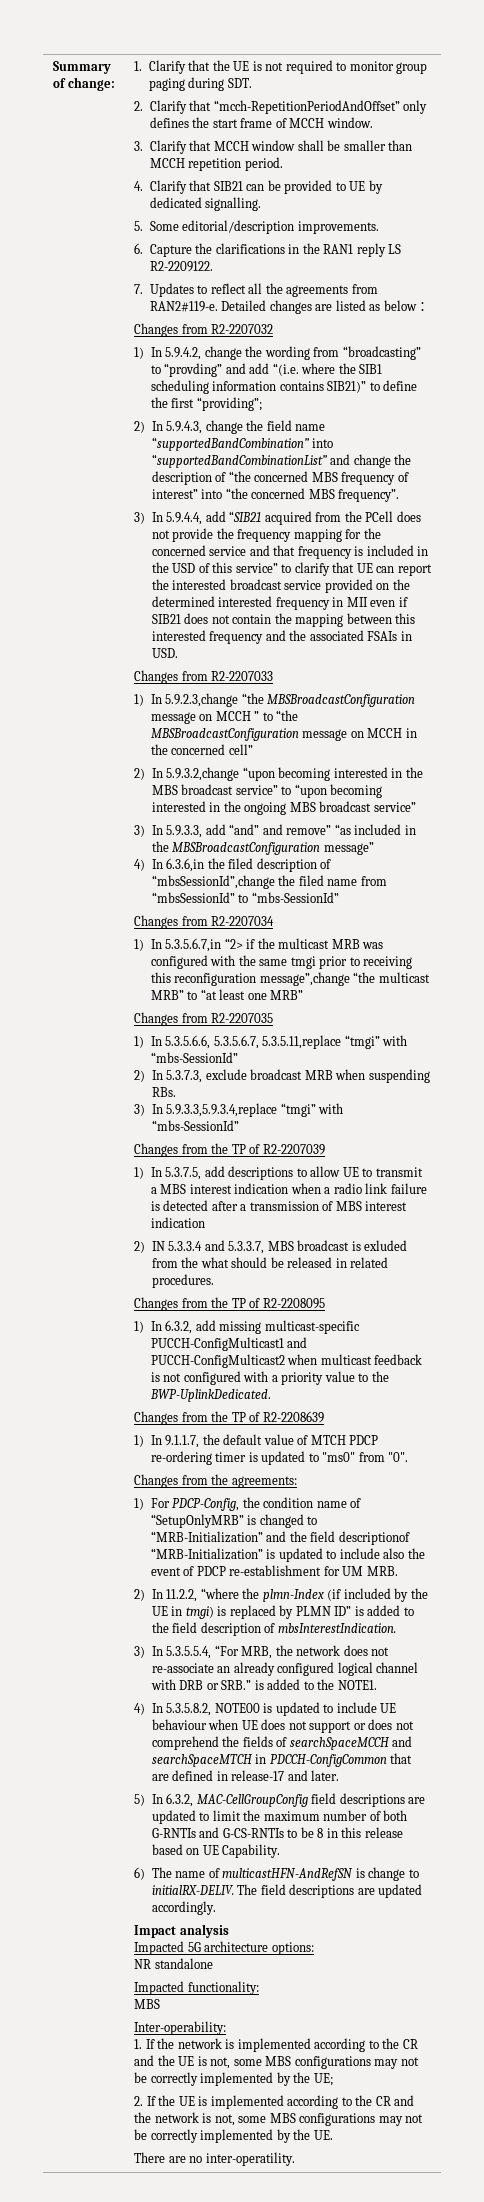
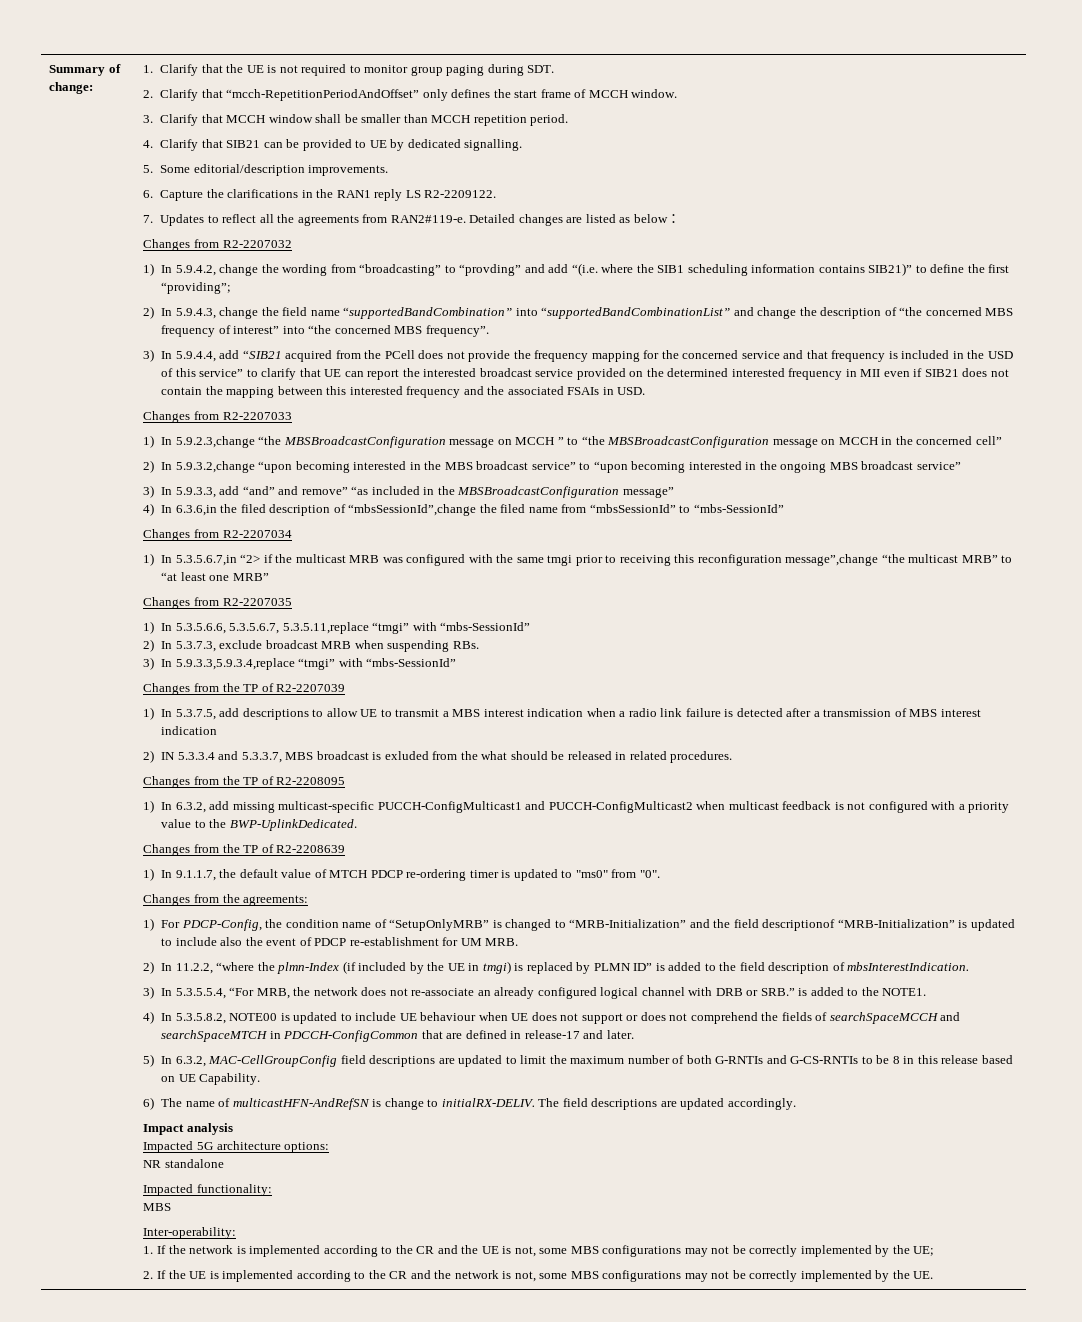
- There are no inter-operatility.

